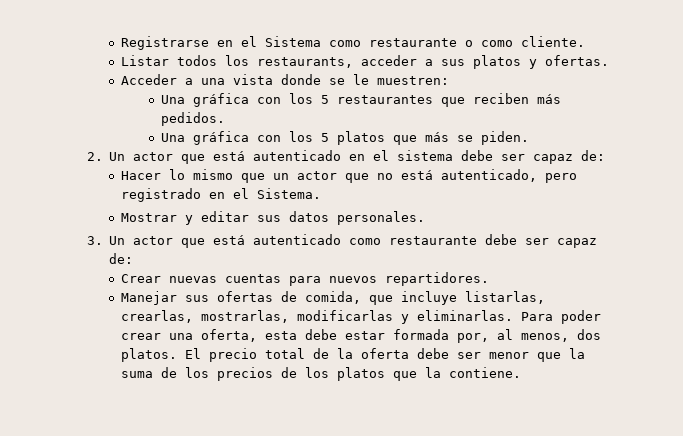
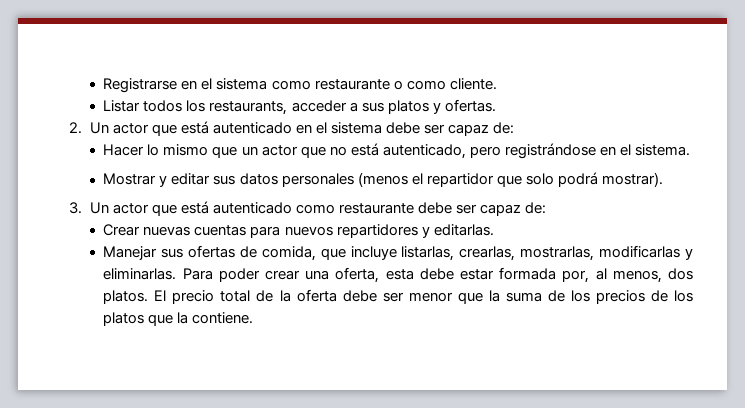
- Registrarse en el Sistema como restaurante o como cliente.
+ Registrarse en el sistema como restaurante o como cliente.
- Acceder a una vista donde se le muestren:
- Una gráfica con los 5 restaurantes que reciben más pedidos.
- Una gráfica con los 5 platos que más se piden.
- Hacer lo mismo que un actor que no está autenticado, pero registrado en el Sistema.
+ Hacer lo mismo que un actor que no está autenticado, pero registrándose en el sistema.
- Mostrar y editar sus datos personales.
+ Mostrar y editar sus datos personales (menos el repartidor que solo podrá mostrar).
- Crear nuevas cuentas para nuevos repartidores.
+ Crear nuevas cuentas para nuevos repartidores y editarlas.

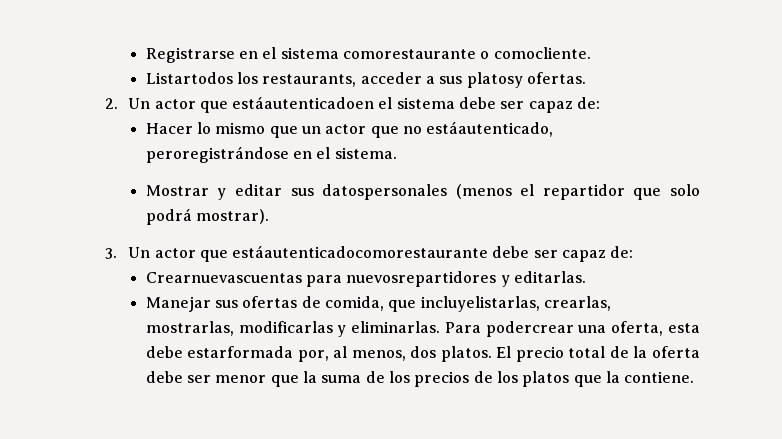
- Registrarse en el sistema como restaurante o como cliente.
- Listar todos los restaurants, acceder a sus platos y ofertas.
+ Registrarse en el sistema comorestaurante o comocliente.
+ Listartodos los restaurants, acceder a sus platosy ofertas.
- 2. Un actor que está autenticado en el sistema debe ser capaz de:
+ 2. Un actor que estáautenticadoen el sistema debe ser capaz de:
- Hacer lo mismo que un actor que no está autenticado, pero registrándose en el sistema.
+ Hacer lo mismo que un actor que no estáautenticado, peroregistrándose en el sistema.
- Mostrar y editar sus datos personales (menos el repartidor que solo podrá mostrar).
+ Mostrar y editar sus datospersonales (menos el repartidor que solo podrá mostrar).
- 3. Un actor que está autenticado como restaurante debe ser capaz de:
- Crear nuevas cuentas para nuevos repartidores y editarlas.
+ 3. Un actor que estáautenticadocomorestaurante debe ser capaz de:
+ Crearnuevascuentas para nuevosrepartidores y editarlas.
- Manejar sus ofertas de comida, que incluye listarlas, crearlas, mostrarlas, modificarlas y eliminarlas.
+ Manejar sus ofertas de comida, que incluyelistarlas, crearlas, mostrarlas, modificarlas y eliminarlas.
- Para poder crear una oferta, esta debe estar formada por, al menos, dos platos.
+ Para podercrear una oferta, esta debe estarformada por, al menos, dos platos.

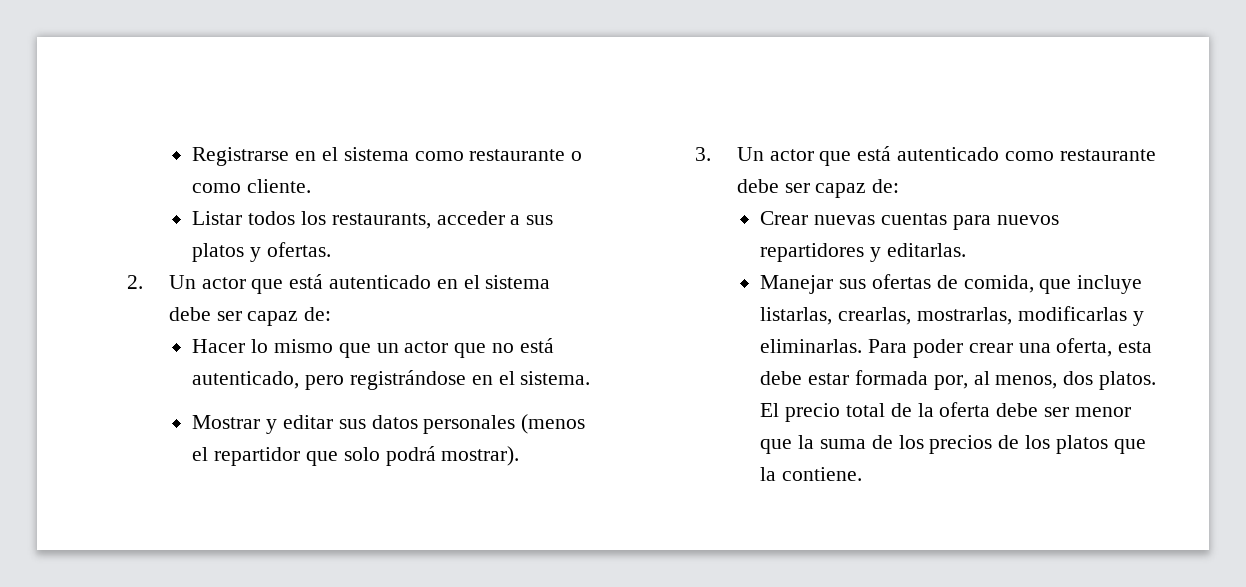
- Registrarse en el sistema comorestaurante o comocliente.
- Listartodos los restaurants, acceder a sus platosy ofertas.
+ Registrarse en el sistema como restaurante o como cliente.
+ Listar todos los restaurants, acceder a sus platos y ofertas.
- 2. Un actor que estáautenticadoen el sistema debe ser capaz de:
+ 2. Un actor que está autenticado en el sistema debe ser capaz de:
- Hacer lo mismo que un actor que no estáautenticado, peroregistrándose en el sistema.
+ Hacer lo mismo que un actor que no está autenticado, pero registrándose en el sistema.
- Mostrar y editar sus datospersonales (menos el repartidor que solo podrá mostrar).
+ Mostrar y editar sus datos personales (menos el repartidor que solo podrá mostrar).
- 3. Un actor que estáautenticadocomorestaurante debe ser capaz de:
- Crearnuevascuentas para nuevosrepartidores y editarlas.
+ 3. Un actor que está autenticado como restaurante debe ser capaz de:
+ Crear nuevas cuentas para nuevos repartidores y editarlas.
- Manejar sus ofertas de comida, que incluyelistarlas, crearlas, mostrarlas, modificarlas y eliminarlas.
+ Manejar sus ofertas de comida, que incluye listarlas, crearlas, mostrarlas, modificarlas y eliminarlas.
- Para podercrear una oferta, esta debe estarformada por, al menos, dos platos.
+ Para poder crear una oferta, esta debe estar formada por, al menos, dos platos.

